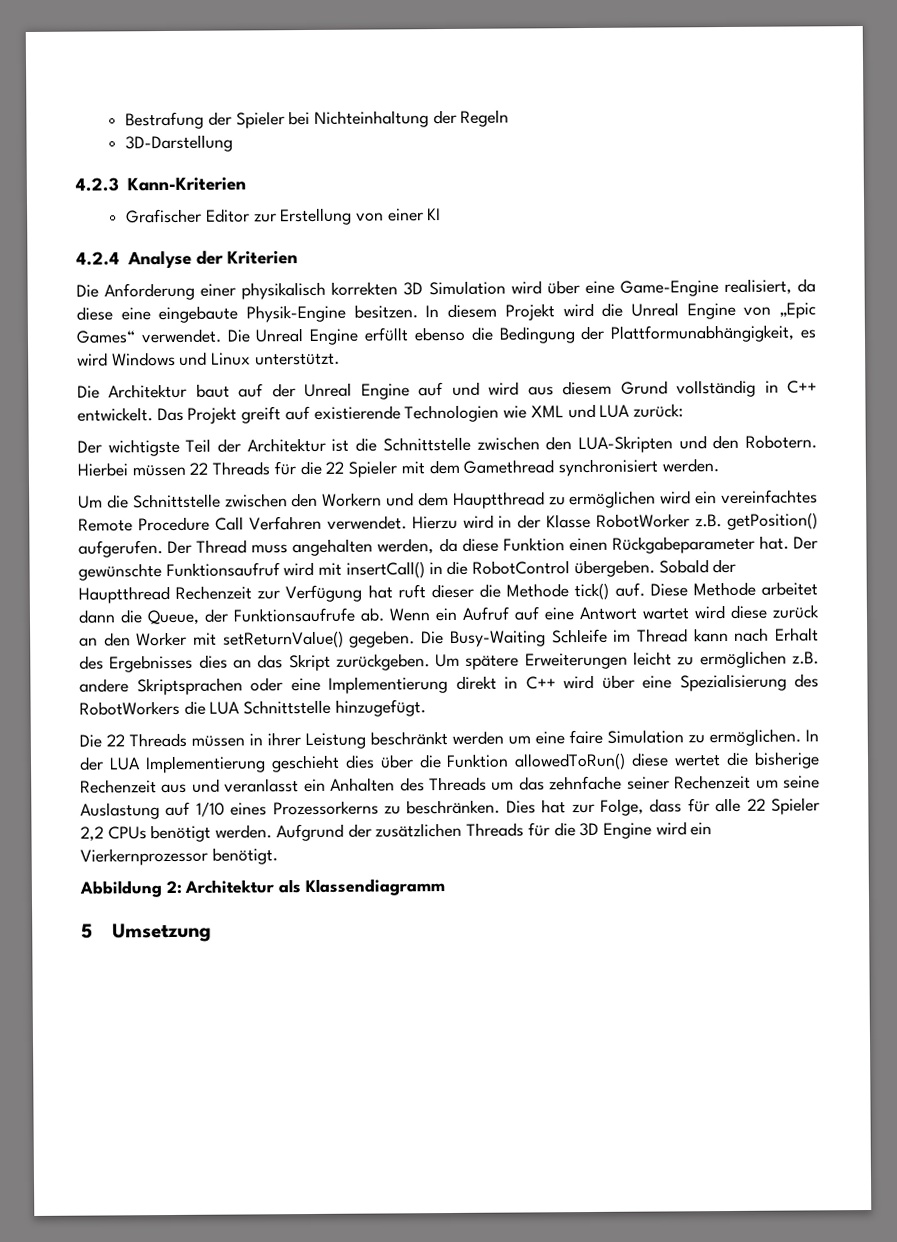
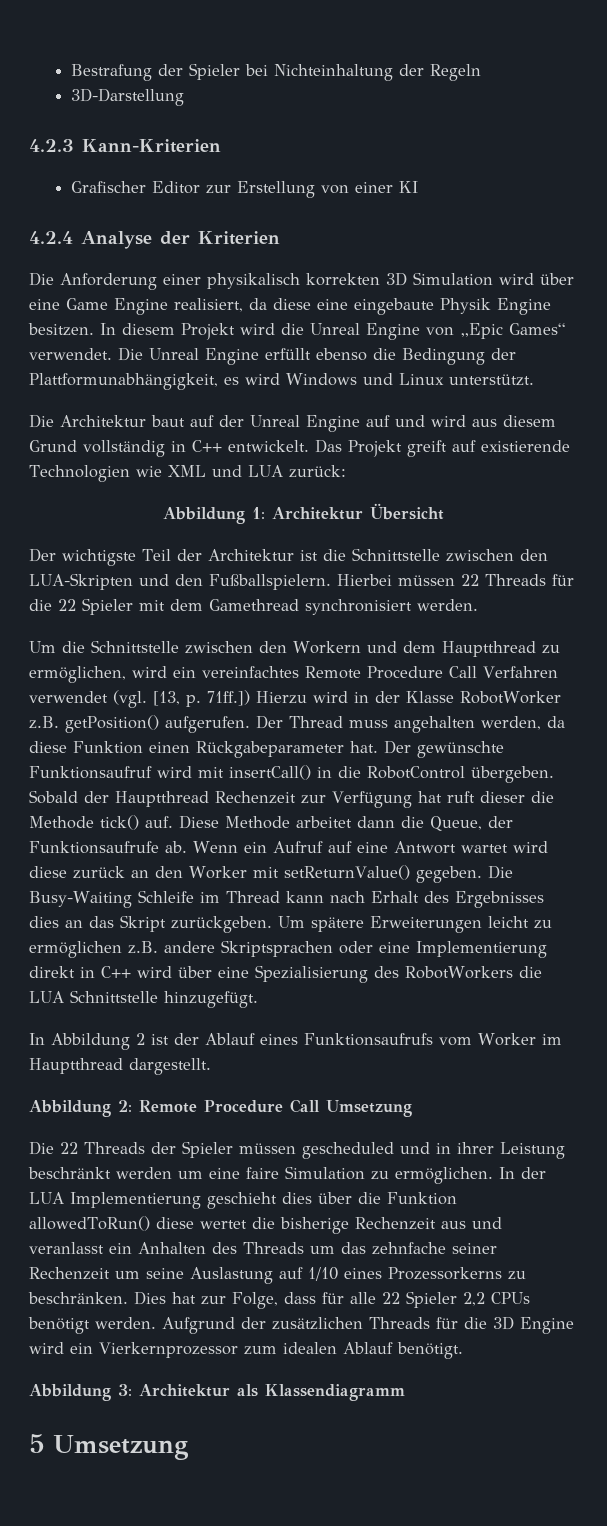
- Die Anforderung einer physikalisch korrekten 3D Simulation wird über eine Game-Engine realisiert, da diese eine eingebaute Physik-Engine besitzen.
+ Die Anforderung einer physikalisch korrekten 3D Simulation wird über eine Game Engine realisiert, da diese eine eingebaute Physik Engine besitzen.
+ Abbildung 1: Architektur Übersicht
- Der wichtigste Teil der Architektur ist die Schnittstelle zwischen den LUA-Skripten und den Robotern.
+ Der wichtigste Teil der Architektur ist die Schnittstelle zwischen den LUA-Skripten und den Fußballspielern.
- Um die Schnittstelle zwischen den Workern und dem Hauptthread zu ermöglichen wird ein vereinfachtes Remote Procedure Call Verfahren verwendet.
+ Um die Schnittstelle zwischen den Workern und dem Hauptthread zu ermöglichen, wird ein vereinfachtes Remote Procedure Call Verfahren verwendet (vgl. [13, p. 71ff.])
- Die 22 Threads müssen in ihrer Leistung beschränkt werden um eine faire Simulation zu ermöglichen.
+ In Abbildung 2 ist der Ablauf eines Funktionsaufrufs vom Worker im Hauptthread dargestellt.
+ Abbildung 2: Remote Procedure Call Umsetzung
+ Die 22 Threads der Spieler müssen gescheduled und in ihrer Leistung beschränkt werden um eine faire Simulation zu ermöglichen.
- Aufgrund der zusätzlichen Threads für die 3D Engine wird ein Vierkernprozessor benötigt.
+ Aufgrund der zusätzlichen Threads für die 3D Engine wird ein Vierkernprozessor zum idealen Ablauf benötigt.
- Abbildung 2: Architektur als Klassendiagramm
+ Abbildung 3: Architektur als Klassendiagramm

